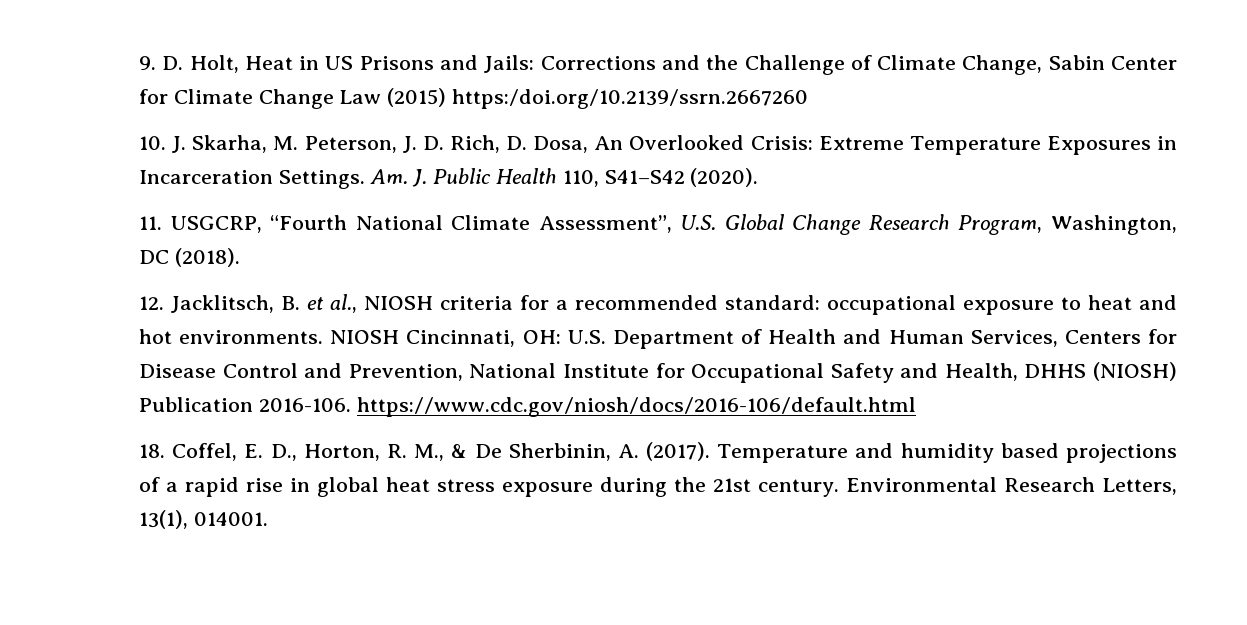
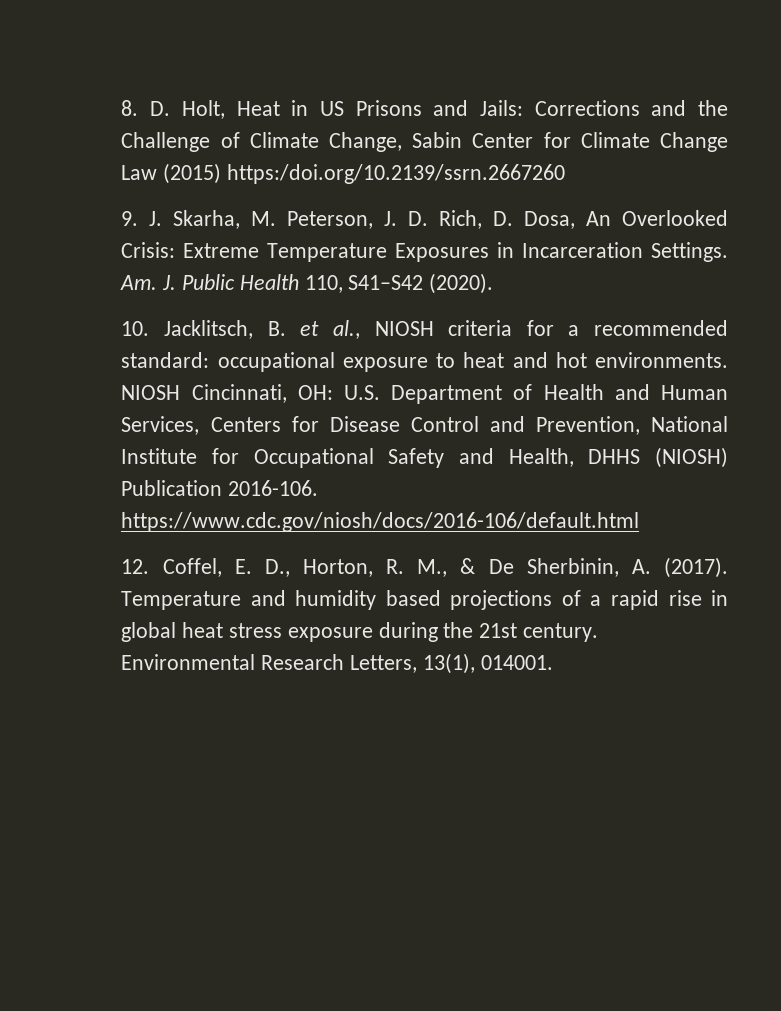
- 9. D. Holt, Heat in US Prisons and Jails: Corrections and the Challenge of Climate Change, Sabin Center for Climate Change Law (2015) https:/doi.org/10.2139/ssrn.2667260
+ 8. D. Holt, Heat in US Prisons and Jails: Corrections and the Challenge of Climate Change, Sabin Center for Climate Change Law (2015) https:/doi.org/10.2139/ssrn.2667260
- 10. J. Skarha, M. Peterson, J. D. Rich, D. Dosa, An Overlooked Crisis: Extreme Temperature Exposures in Incarceration Settings.
+ 9. J. Skarha, M. Peterson, J. D. Rich, D. Dosa, An Overlooked Crisis: Extreme Temperature Exposures in Incarceration Settings.
- 11. USGCRP, “Fourth National Climate Assessment”, U.S. Global Change Research Program, Washington, DC (2018).
- 12. Jacklitsch, B. et al., NIOSH criteria for a recommended standard: occupational exposure to heat and hot environments.
+ 10. Jacklitsch, B. et al., NIOSH criteria for a recommended standard: occupational exposure to heat and hot environments.
- 18. Coffel, E. D., Horton, R. M., & De Sherbinin, A. (2017).
+ 12. Coffel, E. D., Horton, R. M., & De Sherbinin, A. (2017).

